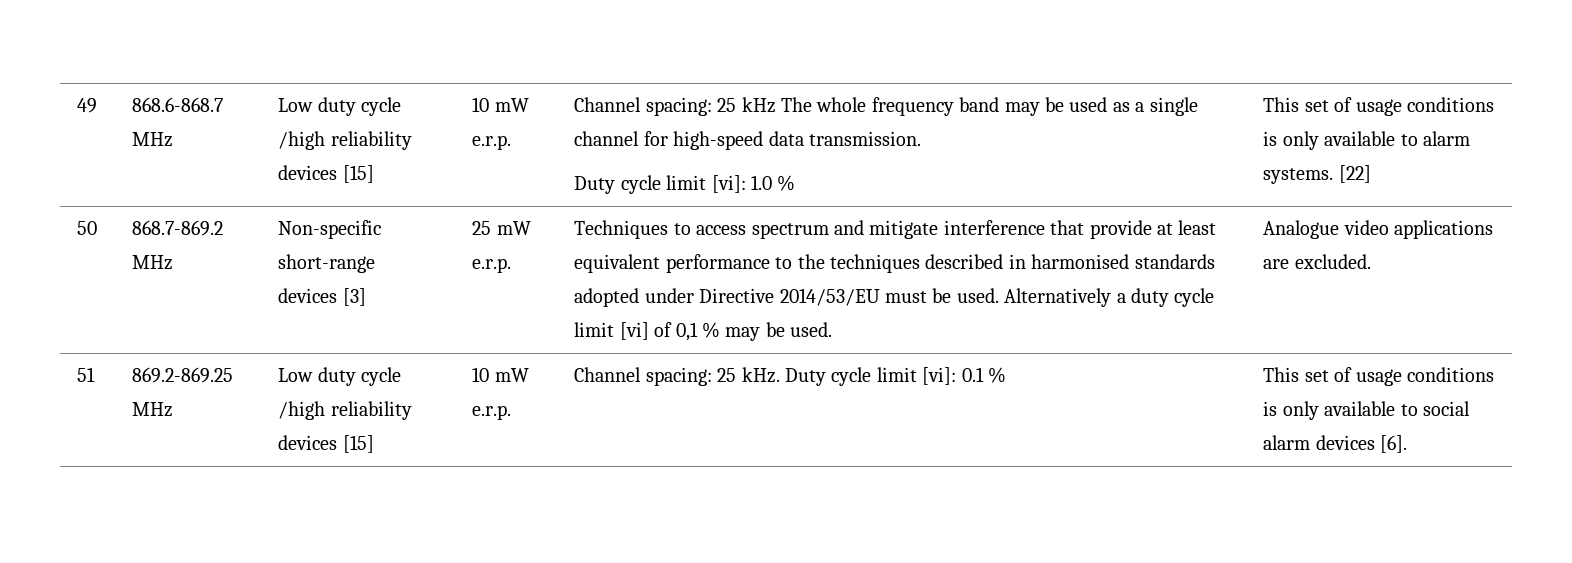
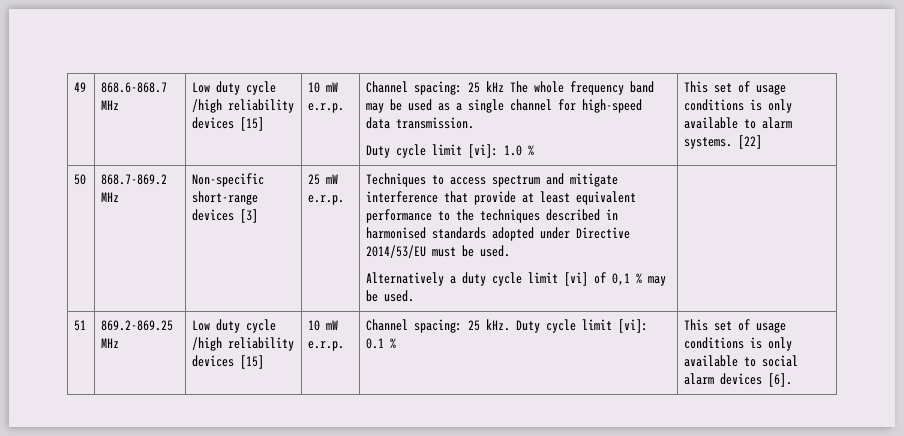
- Techniques to access spectrum and mitigate interference that provide at least equivalent performance to the techniques described in harmonised standards adopted under Directive 2014/53/EU must be used. Alternatively a duty cycle limit [vi] of 0,1 % may be used.
+ Techniques to access spectrum and mitigate interference that provide at least equivalent performance to the techniques described in harmonised standards adopted under Directive 2014/53/EU must be used.
+ Alternatively a duty cycle limit [vi] of 0,1 % may be used.
- Analogue video applications are excluded.

